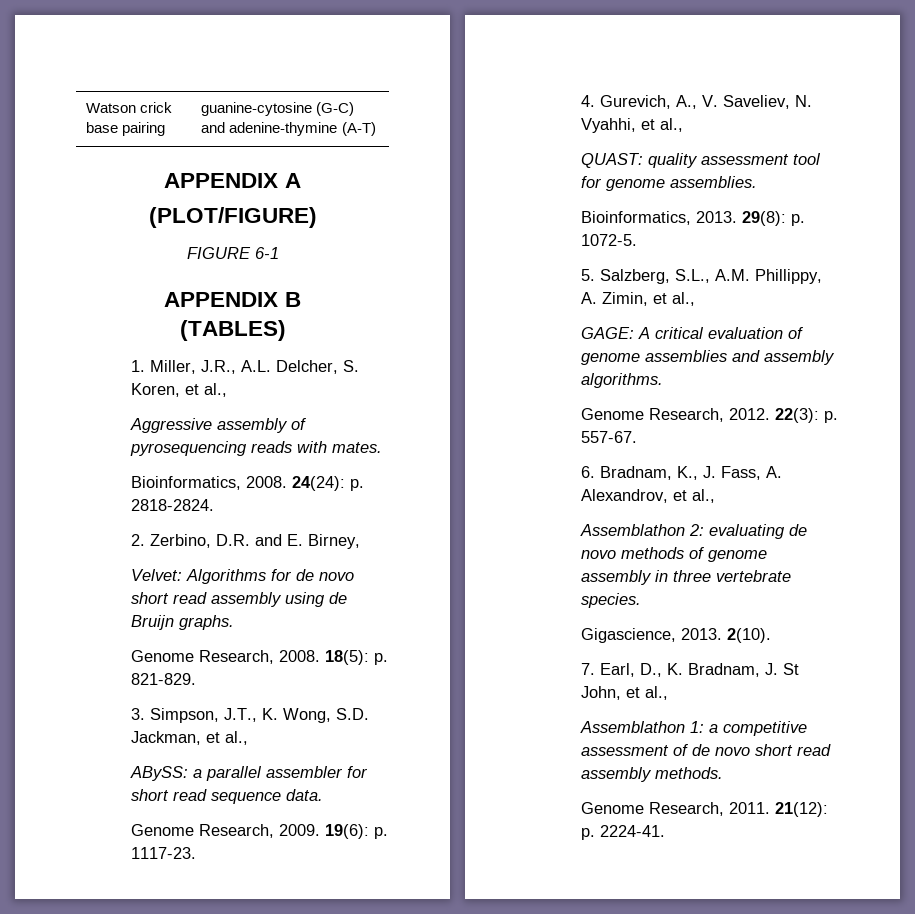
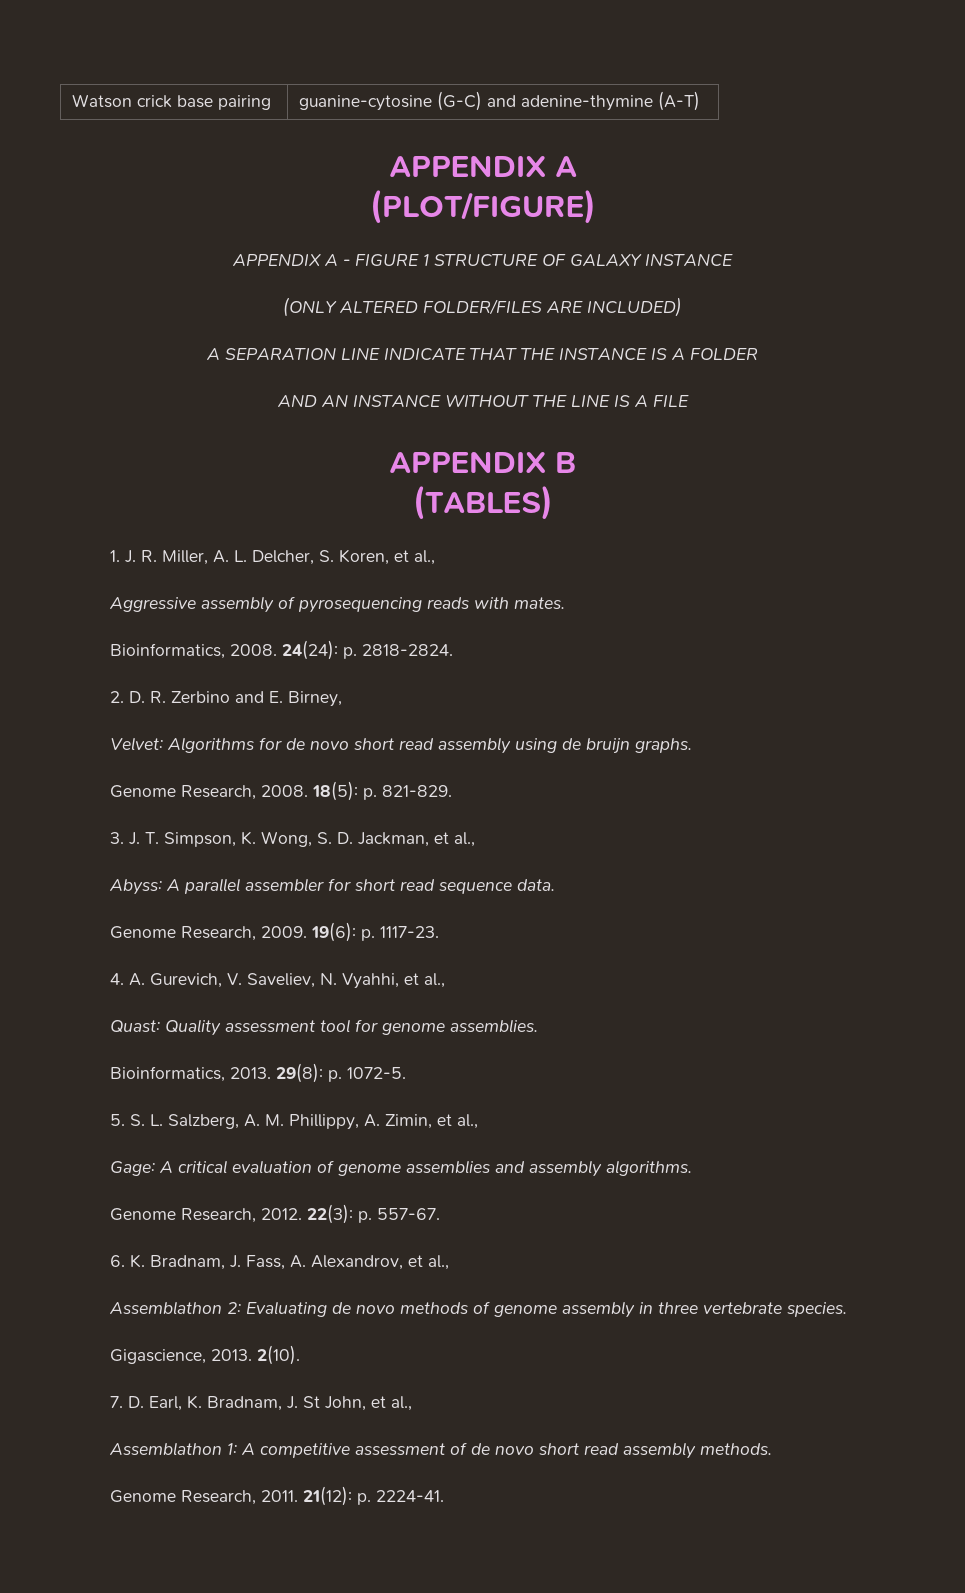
- FIGURE 6-1
+ APPENDIX A - FIGURE 1 STRUCTURE OF GALAXY INSTANCE
+ (ONLY ALTERED FOLDER/FILES ARE INCLUDED)
+ A SEPARATION LINE INDICATE THAT THE INSTANCE IS A FOLDER
+ AND AN INSTANCE WITHOUT THE LINE IS A FILE
- 1. Miller, J.R., A.L. Delcher, S. Koren, et al.,
+ 1. J. R. Miller, A. L. Delcher, S. Koren, et al.,
- 2. Zerbino, D.R. and E. Birney,
+ 2. D. R. Zerbino and E. Birney,
- Velvet: Algorithms for de novo short read assembly using de Bruijn graphs.
+ Velvet: Algorithms for de novo short read assembly using de bruijn graphs.
- 3. Simpson, J.T., K. Wong, S.D. Jackman, et al.,
+ 3. J. T. Simpson, K. Wong, S. D. Jackman, et al.,
- ABySS: a parallel assembler for short read sequence data.
+ Abyss: A parallel assembler for short read sequence data.
- 4. Gurevich, A., V. Saveliev, N. Vyahhi, et al.,
+ 4. A. Gurevich, V. Saveliev, N. Vyahhi, et al.,
- QUAST: quality assessment tool for genome assemblies.
+ Quast: Quality assessment tool for genome assemblies.
- 5. Salzberg, S.L., A.M. Phillippy, A. Zimin, et al.,
+ 5. S. L. Salzberg, A. M. Phillippy, A. Zimin, et al.,
- GAGE: A critical evaluation of genome assemblies and assembly algorithms.
+ Gage: A critical evaluation of genome assemblies and assembly algorithms.
- 6. Bradnam, K., J. Fass, A. Alexandrov, et al.,
+ 6. K. Bradnam, J. Fass, A. Alexandrov, et al.,
- Assemblathon 2: evaluating de novo methods of genome assembly in three vertebrate species.
+ Assemblathon 2: Evaluating de novo methods of genome assembly in three vertebrate species.
- 7. Earl, D., K. Bradnam, J. St John, et al.,
+ 7. D. Earl, K. Bradnam, J. St John, et al.,
- Assemblathon 1: a competitive assessment of de novo short read assembly methods.
+ Assemblathon 1: A competitive assessment of de novo short read assembly methods.

